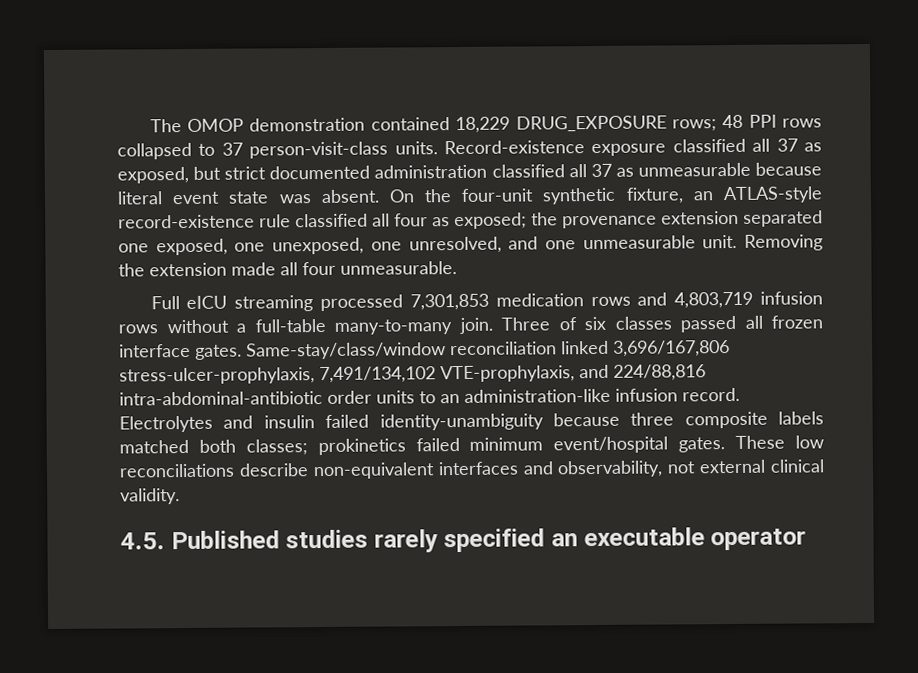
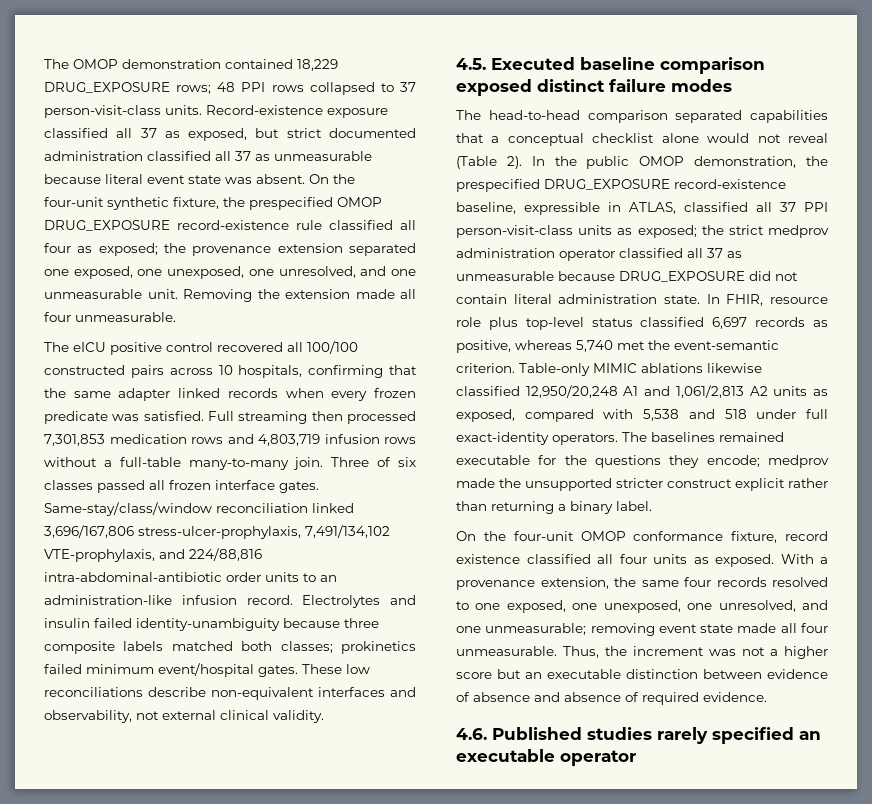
- On the four-unit synthetic fixture, an ATLAS-style record-existence rule classified all four as exposed; the provenance extension separated one exposed, one unexposed, one unresolved, and one unmeasurable unit.
+ On the four-unit synthetic fixture, the prespecified OMOP DRUG_EXPOSURE record-existence rule classified all four as exposed; the provenance extension separated one exposed, one unexposed, one unresolved, and one unmeasurable unit.
- Full eICU streaming processed 7,301,853 medication rows and 4,803,719 infusion rows without a full-table many-to-many join.
+ The eICU positive control recovered all 100/100 constructed pairs across 10 hospitals, confirming that the same adapter linked records when every frozen predicate was satisfied. Full streaming then processed 7,301,853 medication rows and 4,803,719 infusion rows without a full-table many-to-many join.
- 4.5. Published studies rarely specified an executable operator
+ 4.5. Executed baseline comparison exposed distinct failure modes
+ The head-to-head comparison separated capabilities that a conceptual checklist alone would not reveal (Table 2). In the public OMOP demonstration, the prespecified DRUG_EXPOSURE record-existence baseline, expressible in ATLAS, classified all 37 PPI person-visit-class units as exposed; the strict medprov administration operator classified all 37 as unmeasurable because DRUG_EXPOSURE did not contain literal administration state. In FHIR, resource role plus top-level status classified 6,697 records as positive, whereas 5,740 met the event-semantic criterion. Table-only MIMIC ablations likewise classified 12,950/20,248 A1 and 1,061/2,813 A2 units as exposed, compared with 5,538 and 518 under full exact-identity operators. The baselines remained executable for the questions they encode; medprov made the unsupported stricter construct explicit rather than returning a binary label.
+ On the four-unit OMOP conformance fixture, record existence classified all four units as exposed. With a provenance extension, the same four records resolved to one exposed, one unexposed, one unresolved, and one unmeasurable; removing event state made all four unmeasurable. Thus, the increment was not a higher score but an executable distinction between evidence of absence and absence of required evidence.
+ 4.6. Published studies rarely specified an executable operator

